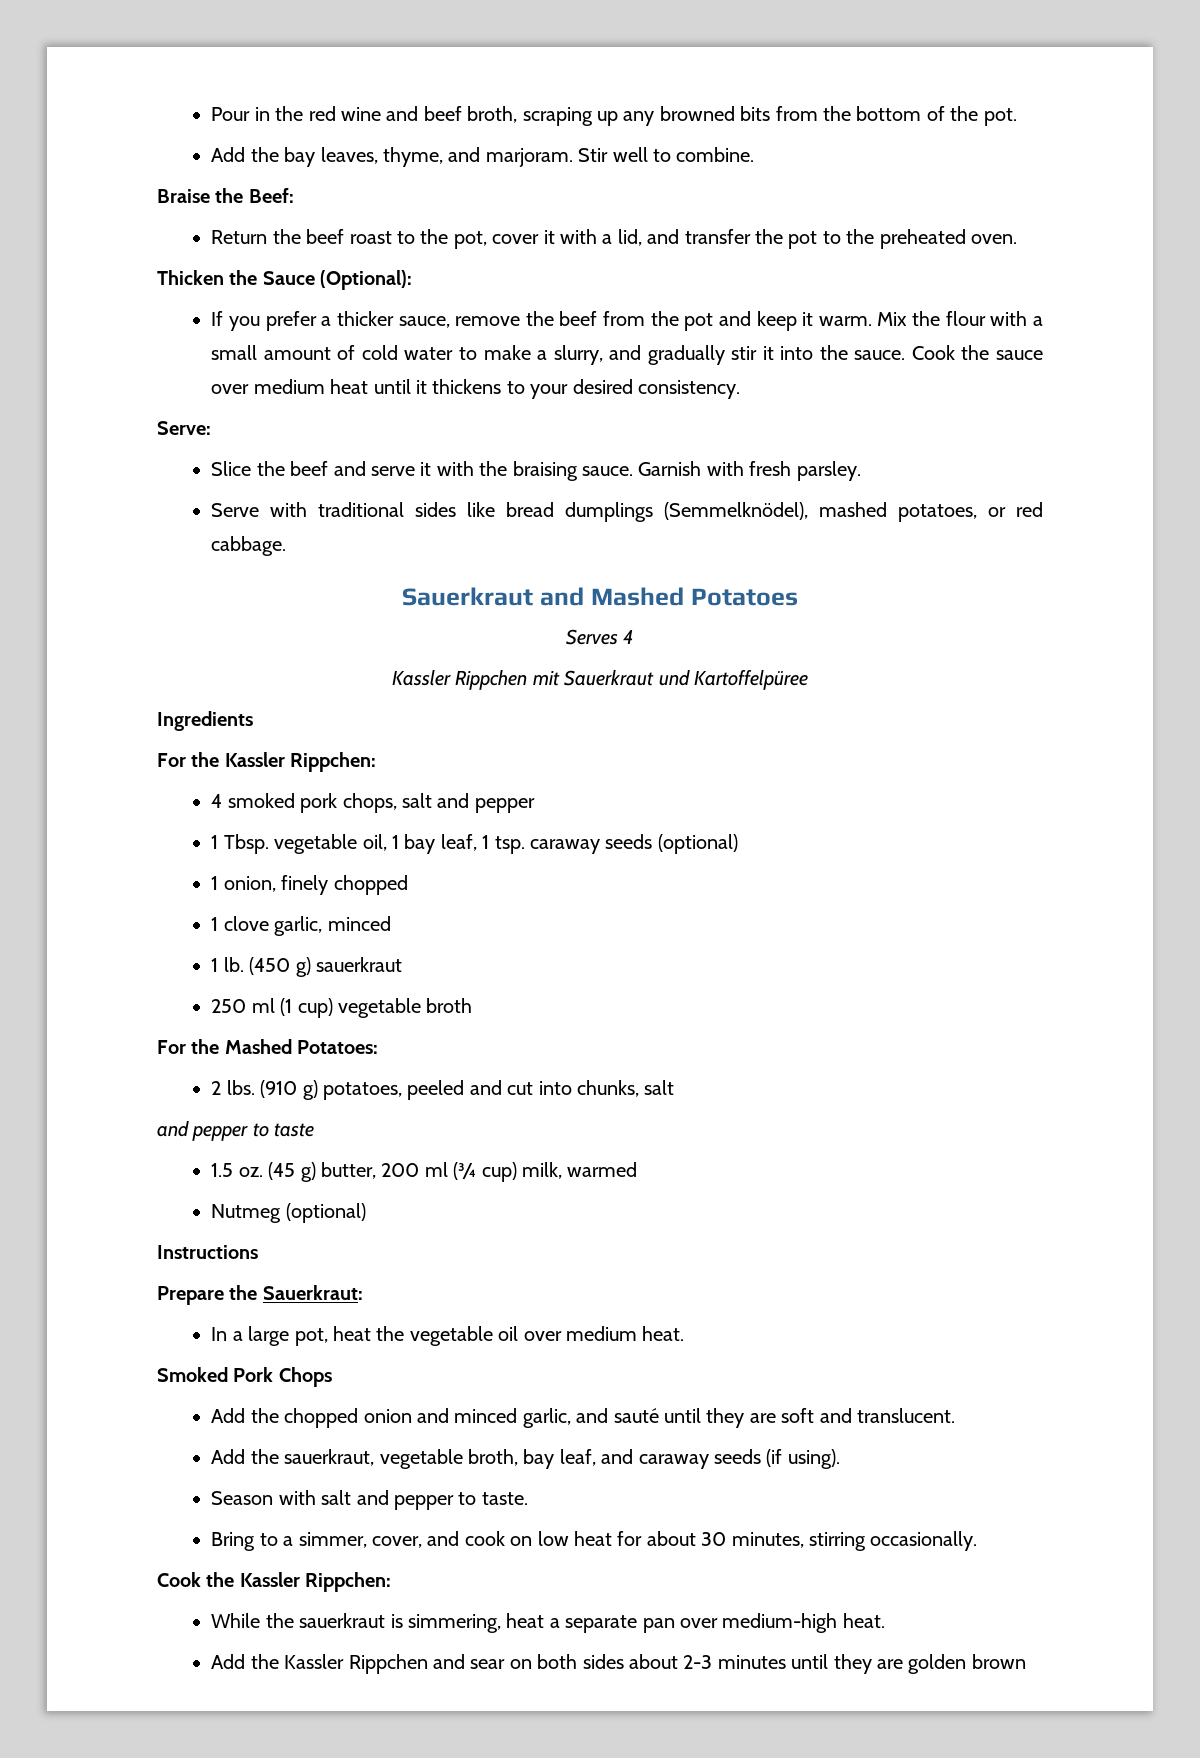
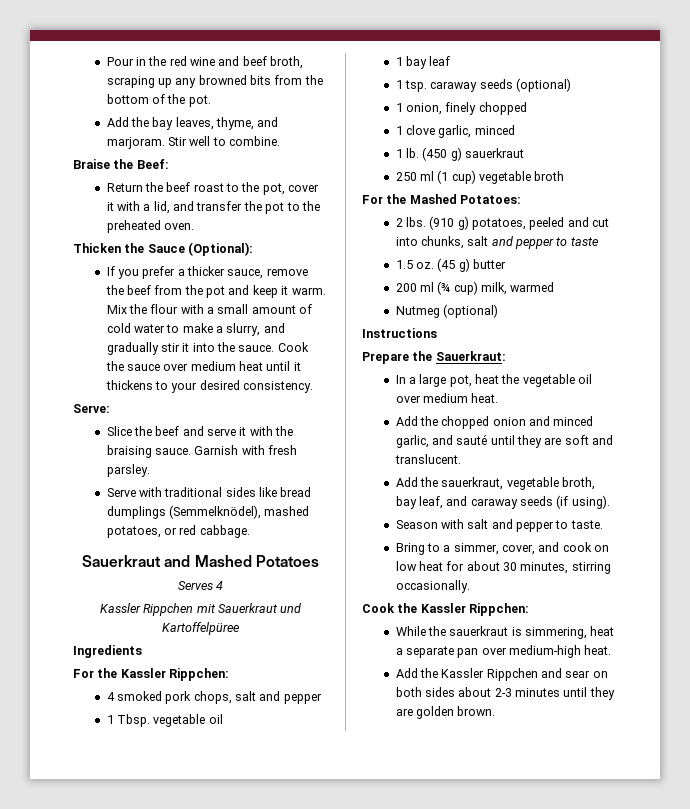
- 1 Tbsp. vegetable oil, 1 bay leaf, 1 tsp. caraway seeds (optional)
+ 1 Tbsp. vegetable oil
+ 1 bay leaf
+ 1 tsp. caraway seeds (optional)
- (910 g) potatoes, peeled and cut into chunks, salt
- and pepper to taste
+ (910 g) potatoes, peeled and cut into chunks, salt and pepper to taste
- (45 g) butter, 200 ml (¾ cup) milk, warmed
+ (45 g) butter
+ 200 ml (¾ cup) milk, warmed
- Smoked Pork Chops
- Add the Kassler Rippchen and sear on both sides about 2-3 minutes until they are golden brown
+ Add the Kassler Rippchen and sear on both sides about 2-3 minutes until they are golden brown.

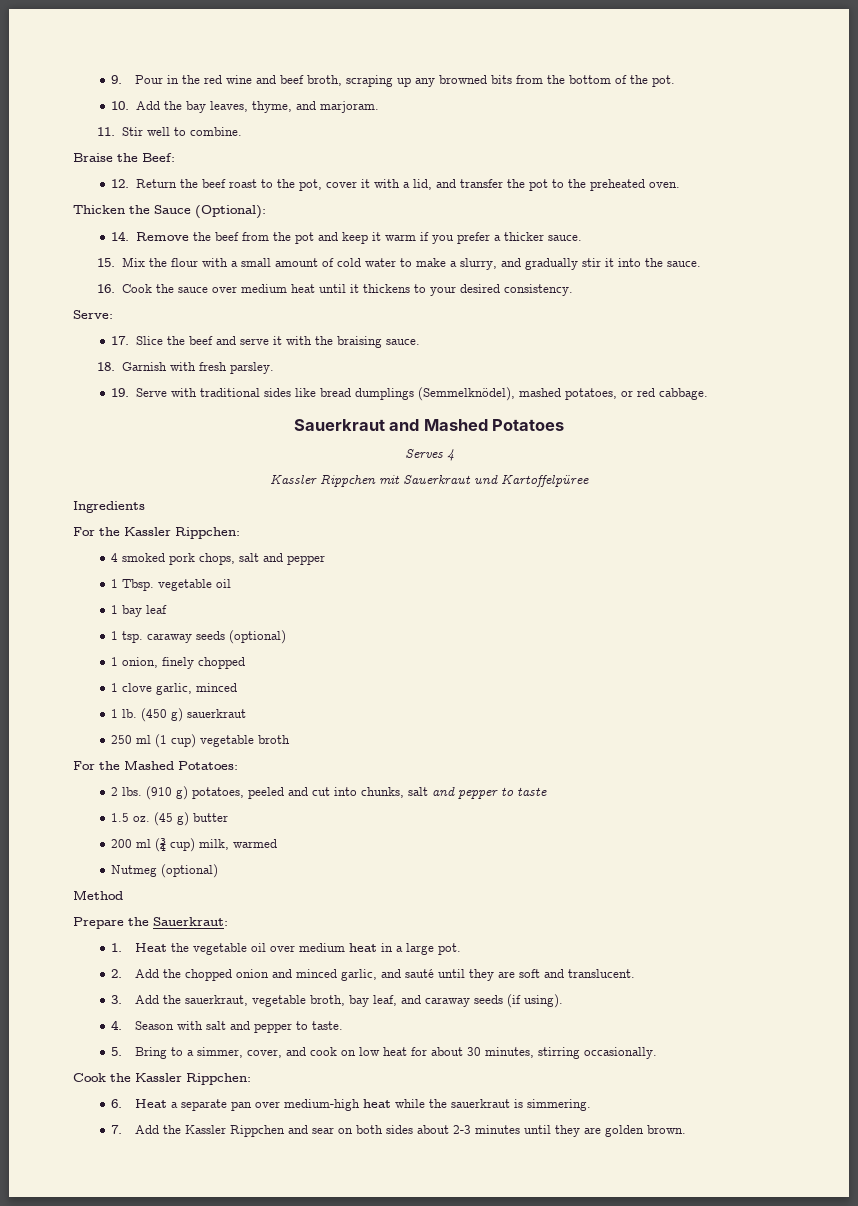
- Pour in the red wine and beef broth, scraping up any browned bits from the bottom of the pot.
+ 9. Pour in the red wine and beef broth, scraping up any browned bits from the bottom of the pot.
- Add the bay leaves, thyme, and marjoram. Stir well to combine.
+ 10. Add the bay leaves, thyme, and marjoram.
+ 11. Stir well to combine.
- Return the beef roast to the pot, cover it with a lid, and transfer the pot to the preheated oven.
+ 12. Return the beef roast to the pot, cover it with a lid, and transfer the pot to the preheated oven.
- If you prefer a thicker sauce, remove the beef from the pot and keep it warm. Mix the flour with a small amount of cold water to make a slurry, and gradually stir it into the sauce. Cook the sauce over medium heat until it thickens to your desired consistency.
+ 14. Remove the beef from the pot and keep it warm if you prefer a thicker sauce.
+ 15. Mix the flour with a small amount of cold water to make a slurry, and gradually stir it into the sauce.
+ 16. Cook the sauce over medium heat until it thickens to your desired consistency.
- Slice the beef and serve it with the braising sauce. Garnish with fresh parsley.
+ 17. Slice the beef and serve it with the braising sauce.
+ 18. Garnish with fresh parsley.
- Serve with traditional sides like bread dumplings (Semmelknödel), mashed potatoes, or red cabbage.
+ 19. Serve with traditional sides like bread dumplings (Semmelknödel), mashed potatoes, or red cabbage.
- Instructions
+ Method
- In a large pot, heat the vegetable oil over medium heat.
- Add the chopped onion and minced garlic, and sauté until they are soft and translucent.
+ 1. Heat the vegetable oil over medium heat in a large pot.
+ 2. Add the chopped onion and minced garlic, and sauté until they are soft and translucent.
- Add the sauerkraut, vegetable broth, bay leaf, and caraway seeds (if using).
+ 3. Add the sauerkraut, vegetable broth, bay leaf, and caraway seeds (if using).
- Season with salt and pepper to taste.
+ 4. Season with salt and pepper to taste.
- Bring to a simmer, cover, and cook on low heat for about 30 minutes, stirring occasionally.
+ 5. Bring to a simmer, cover, and cook on low heat for about 30 minutes, stirring occasionally.
- While the sauerkraut is simmering, heat a separate pan over medium-high heat.
- Add the Kassler Rippchen and sear on both sides about 2-3 minutes until they are golden brown.
+ 6. Heat a separate pan over medium-high heat while the sauerkraut is simmering.
+ 7. Add the Kassler Rippchen and sear on both sides about 2-3 minutes until they are golden brown.

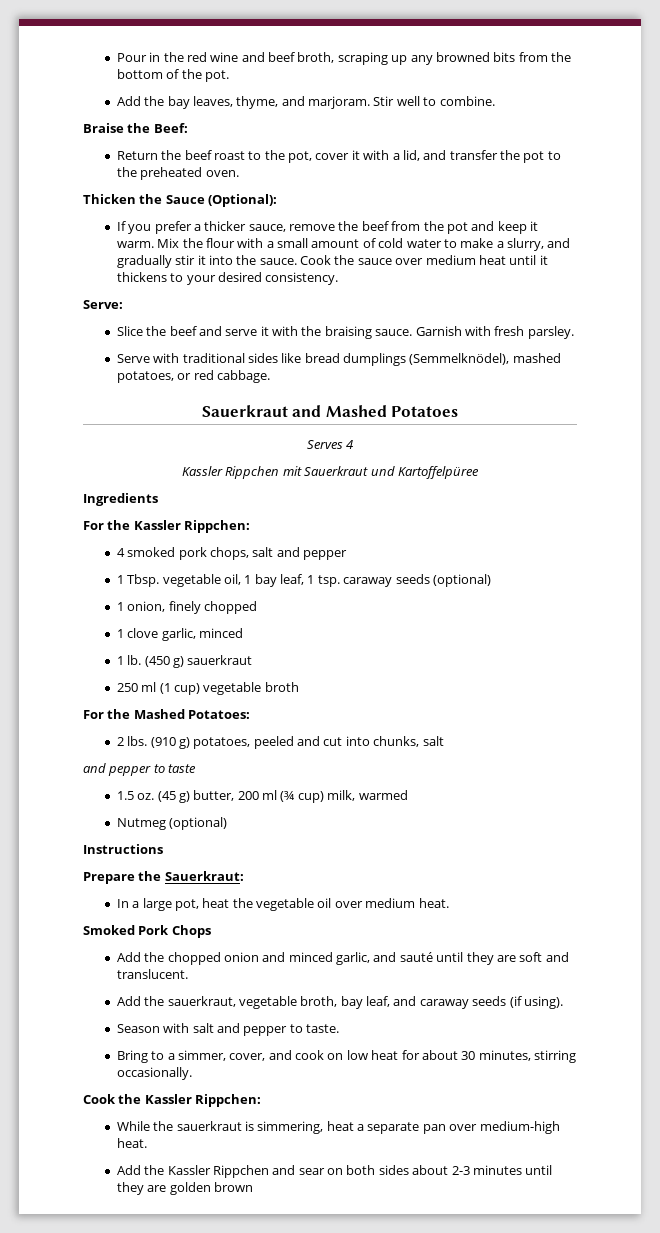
- 9. Pour in the red wine and beef broth, scraping up any browned bits from the bottom of the pot.
+ Pour in the red wine and beef broth, scraping up any browned bits from the bottom of the pot.
- 10. Add the bay leaves, thyme, and marjoram.
- 11. Stir well to combine.
+ Add the bay leaves, thyme, and marjoram. Stir well to combine.
- 12. Return the beef roast to the pot, cover it with a lid, and transfer the pot to the preheated oven.
+ Return the beef roast to the pot, cover it with a lid, and transfer the pot to the preheated oven.
- 14. Remove the beef from the pot and keep it warm if you prefer a thicker sauce.
- 15. Mix the flour with a small amount of cold water to make a slurry, and gradually stir it into the sauce.
- 16. Cook the sauce over medium heat until it thickens to your desired consistency.
+ If you prefer a thicker sauce, remove the beef from the pot and keep it warm. Mix the flour with a small amount of cold water to make a slurry, and gradually stir it into the sauce. Cook the sauce over medium heat until it thickens to your desired consistency.
- 17. Slice the beef and serve it with the braising sauce.
- 18. Garnish with fresh parsley.
+ Slice the beef and serve it with the braising sauce. Garnish with fresh parsley.
- 19. Serve with traditional sides like bread dumplings (Semmelknödel), mashed potatoes, or red cabbage.
+ Serve with traditional sides like bread dumplings (Semmelknödel), mashed potatoes, or red cabbage.
- 1 Tbsp. vegetable oil
- 1 bay leaf
- 1 tsp. caraway seeds (optional)
+ 1 Tbsp. vegetable oil, 1 bay leaf, 1 tsp. caraway seeds (optional)
- (910 g) potatoes, peeled and cut into chunks, salt and pepper to taste
+ (910 g) potatoes, peeled and cut into chunks, salt
+ and pepper to taste
- (45 g) butter
- 200 ml (¾ cup) milk, warmed
+ (45 g) butter, 200 ml (¾ cup) milk, warmed
- Method
+ Instructions
- 1. Heat the vegetable oil over medium heat in a large pot.
- 2. Add the chopped onion and minced garlic, and sauté until they are soft and translucent.
+ In a large pot, heat the vegetable oil over medium heat.
+ Smoked Pork Chops
+ Add the chopped onion and minced garlic, and sauté until they are soft and translucent.
- 3. Add the sauerkraut, vegetable broth, bay leaf, and caraway seeds (if using).
+ Add the sauerkraut, vegetable broth, bay leaf, and caraway seeds (if using).
- 4. Season with salt and pepper to taste.
+ Season with salt and pepper to taste.
- 5. Bring to a simmer, cover, and cook on low heat for about 30 minutes, stirring occasionally.
+ Bring to a simmer, cover, and cook on low heat for about 30 minutes, stirring occasionally.
- 6. Heat a separate pan over medium-high heat while the sauerkraut is simmering.
- 7. Add the Kassler Rippchen and sear on both sides about 2-3 minutes until they are golden brown.
+ While the sauerkraut is simmering, heat a separate pan over medium-high heat.
+ Add the Kassler Rippchen and sear on both sides about 2-3 minutes until they are golden brown

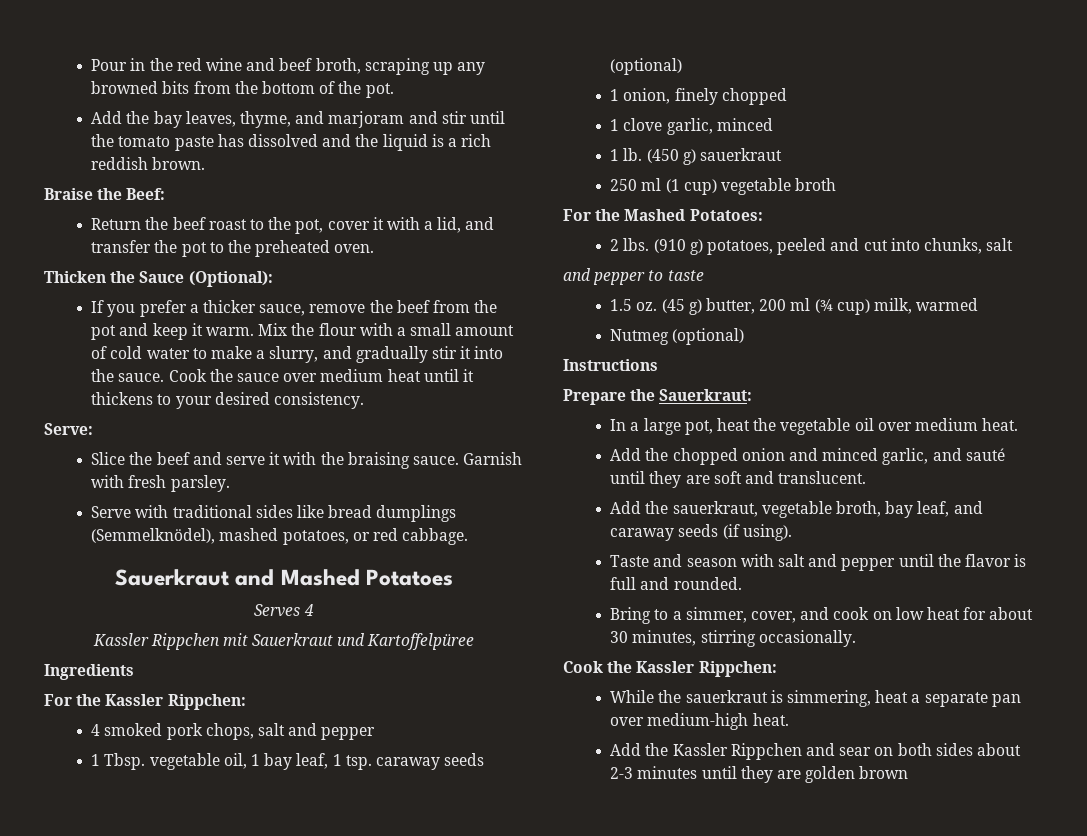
- Add the bay leaves, thyme, and marjoram. Stir well to combine.
+ Add the bay leaves, thyme, and marjoram and stir until the tomato paste has dissolved and the liquid is a rich reddish brown.
- Smoked Pork Chops
- Season with salt and pepper to taste.
+ Taste and season with salt and pepper until the flavor is full and rounded.

